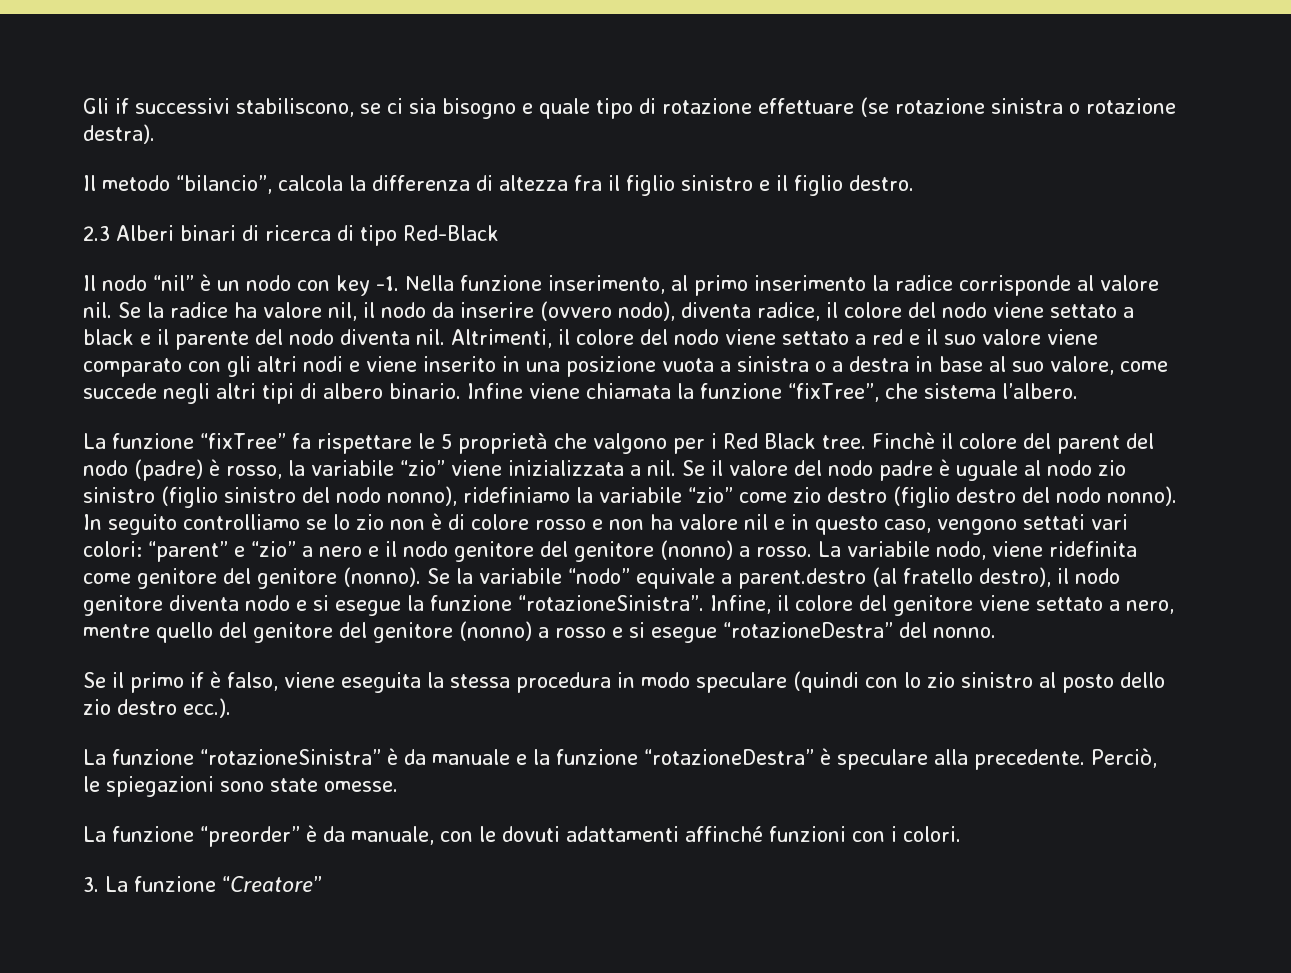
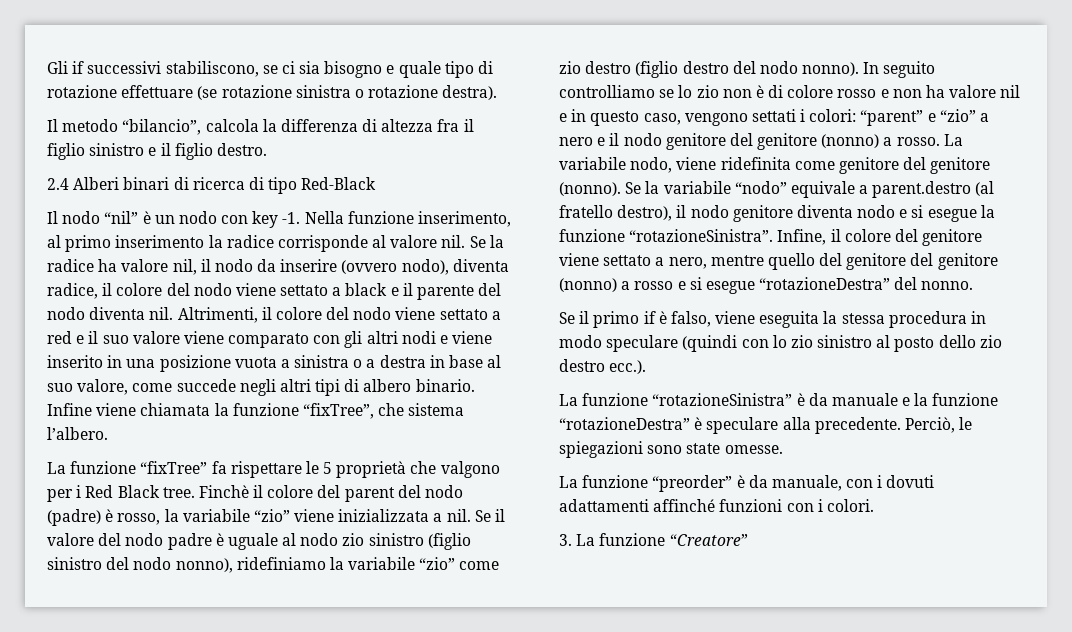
- 2.3 Alberi binari di ricerca di tipo Red-Black
+ 2.4 Alberi binari di ricerca di tipo Red-Black
- In seguito controlliamo se lo zio non è di colore rosso e non ha valore nil e in questo caso, vengono settati vari colori: “parent” e “zio” a nero e il nodo genitore del genitore (nonno) a rosso.
+ In seguito controlliamo se lo zio non è di colore rosso e non ha valore nil e in questo caso, vengono settati i colori: “parent” e “zio” a nero e il nodo genitore del genitore (nonno) a rosso.
- La funzione “preorder” è da manuale, con le dovuti adattamenti affinché funzioni con i colori.
+ La funzione “preorder” è da manuale, con i dovuti adattamenti affinché funzioni con i colori.

